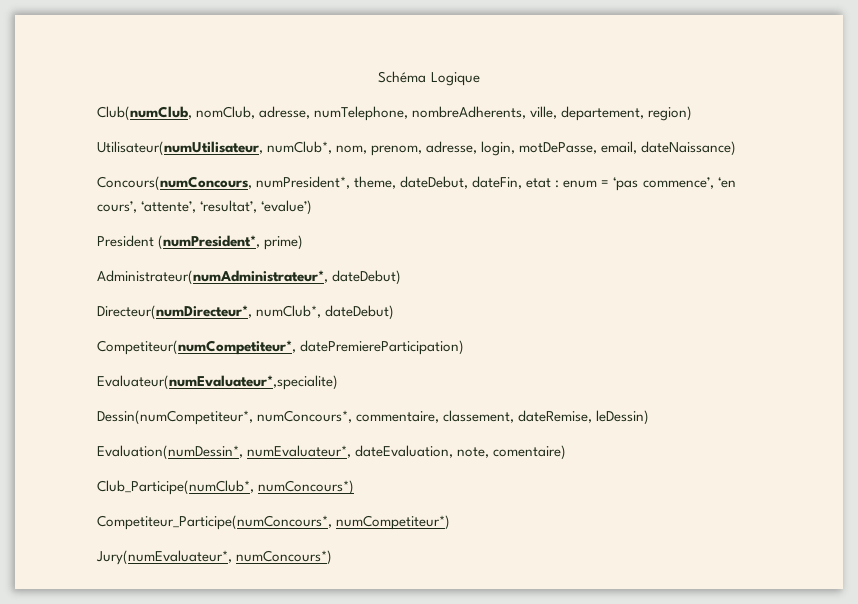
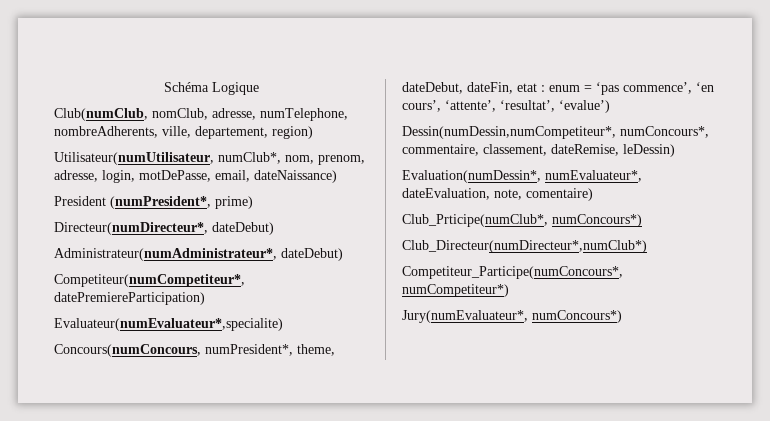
+ President (numPresident*, prime)
+ Directeur(numDirecteur*, dateDebut)
+ Administrateur(numAdministrateur*, dateDebut)
+ Competiteur(numCompetiteur*, datePremiereParticipation)
+ Evaluateur(numEvaluateur*,specialite)
- President (numPresident*, prime)
- Administrateur(numAdministrateur*, dateDebut)
- Directeur(numDirecteur*, numClub*, dateDebut)
- Competiteur(numCompetiteur*, datePremiereParticipation)
- Evaluateur(numEvaluateur*,specialite)
- Dessin(numCompetiteur*, numConcours*, commentaire, classement, dateRemise, leDessin)
+ Dessin(numDessin,numCompetiteur*, numConcours*, commentaire, classement, dateRemise, leDessin)
- Club_Participe(numClub*, numConcours*)
+ Club_Prticipe(numClub*, numConcours*)
+ Club_Directeur(numDirecteur*,numClub*)

